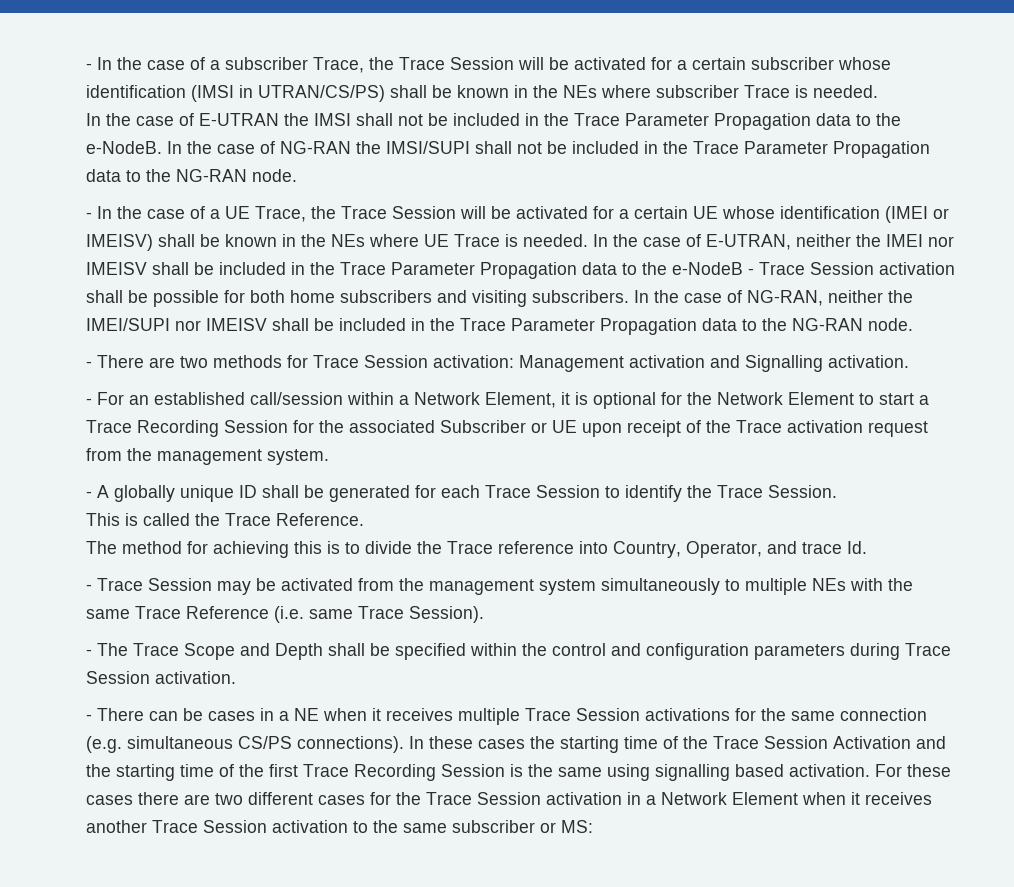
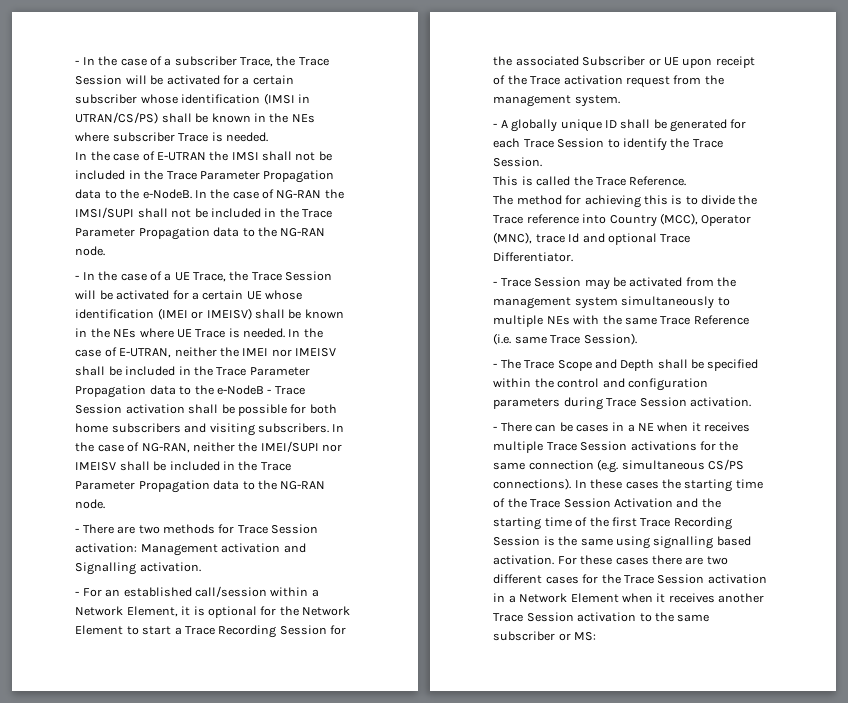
- The method for achieving this is to divide the Trace reference into Country, Operator, and trace Id.
+ The method for achieving this is to divide the Trace reference into Country (MCC), Operator (MNC), trace Id and optional Trace Differentiator.

